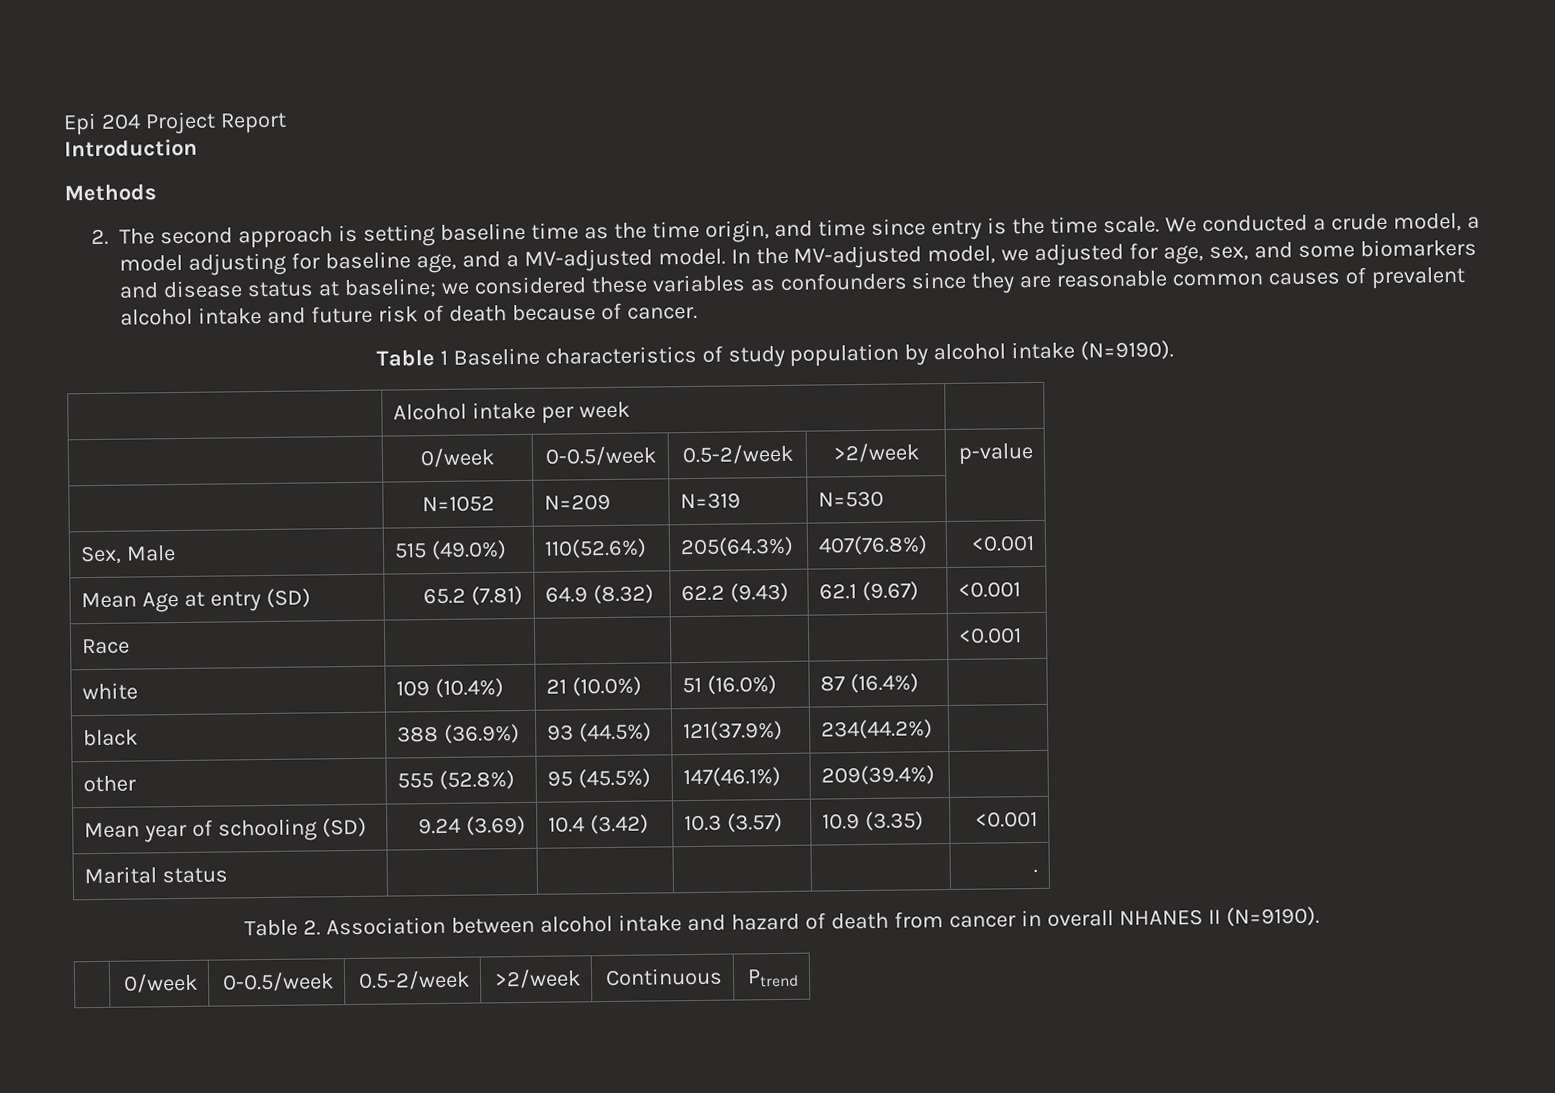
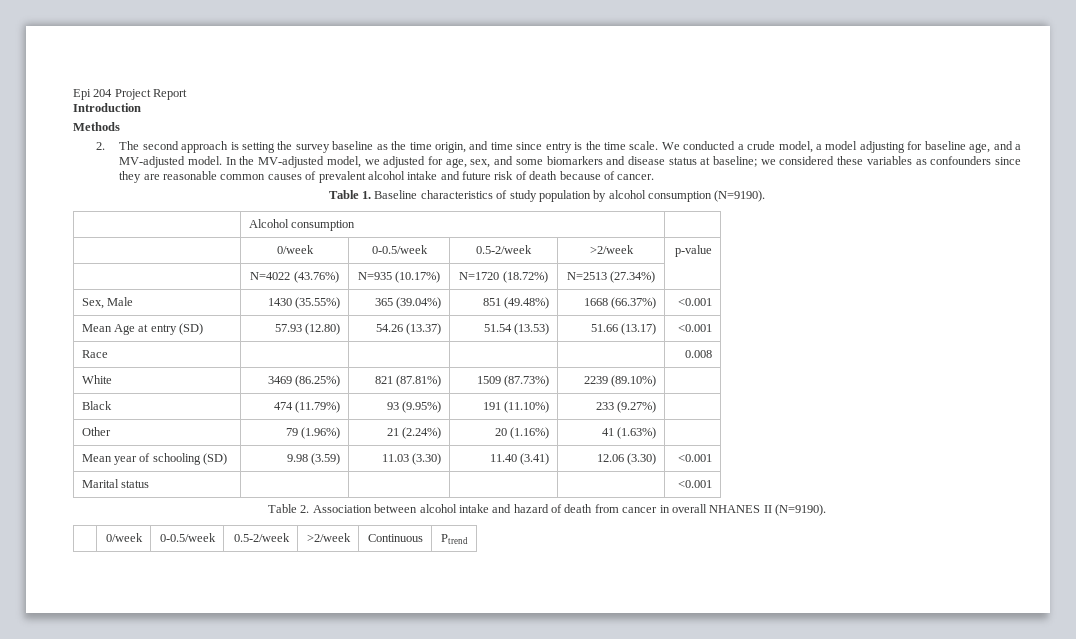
- 2. The second approach is setting baseline time as the time origin, and time since entry is the time scale.
+ 2. The second approach is setting the survey baseline as the time origin, and time since entry is the time scale.
- Table 1 Baseline characteristics of study population by alcohol intake (N=9190).
+ Table 1. Baseline characteristics of study population by alcohol consumption (N=9190).
- | Alcohol intake per week |
+ | Alcohol consumption |
- | N=1052 | N=209 | N=319 | N=530 |
- Sex, Male | 515 (49.0%) | 110(52.6%) | 205(64.3%) | 407(76.8%) | <0.001
+ | N=4022 (43.76%) | N=935 (10.17%) | N=1720 (18.72%) | N=2513 (27.34%) |
+ Sex, Male | 1430 (35.55%) | 365 (39.04%) | 851 (49.48%) | 1668 (66.37%) | <0.001
- Mean Age at entry (SD) | 65.2 (7.81) | 64.9 (8.32) | 62.2 (9.43) | 62.1 (9.67) | <0.001
- Race | | | | | <0.001
- white | 109 (10.4%) | 21 (10.0%) | 51 (16.0%) | 87 (16.4%) |
- black | 388 (36.9%) | 93 (44.5%) | 121(37.9%) | 234(44.2%) |
- other | 555 (52.8%) | 95 (45.5%) | 147(46.1%) | 209(39.4%) |
+ Mean Age at entry (SD) | 57.93 (12.80) | 54.26 (13.37) | 51.54 (13.53) | 51.66 (13.17) | <0.001
+ Race | | | | | 0.008
+ White | 3469 (86.25%) | 821 (87.81%) | 1509 (87.73%) | 2239 (89.10%) |
+ Black | 474 (11.79%) | 93 (9.95%) | 191 (11.10%) | 233 (9.27%) |
+ Other | 79 (1.96%) | 21 (2.24%) | 20 (1.16%) | 41 (1.63%) |
- Mean year of schooling (SD) | 9.24 (3.69) | 10.4 (3.42) | 10.3 (3.57) | 10.9 (3.35) | <0.001
+ Mean year of schooling (SD) | 9.98 (3.59) | 11.03 (3.30) | 11.40 (3.41) | 12.06 (3.30) | <0.001
- Marital status | | | | | .
+ Marital status | | | | | <0.001

